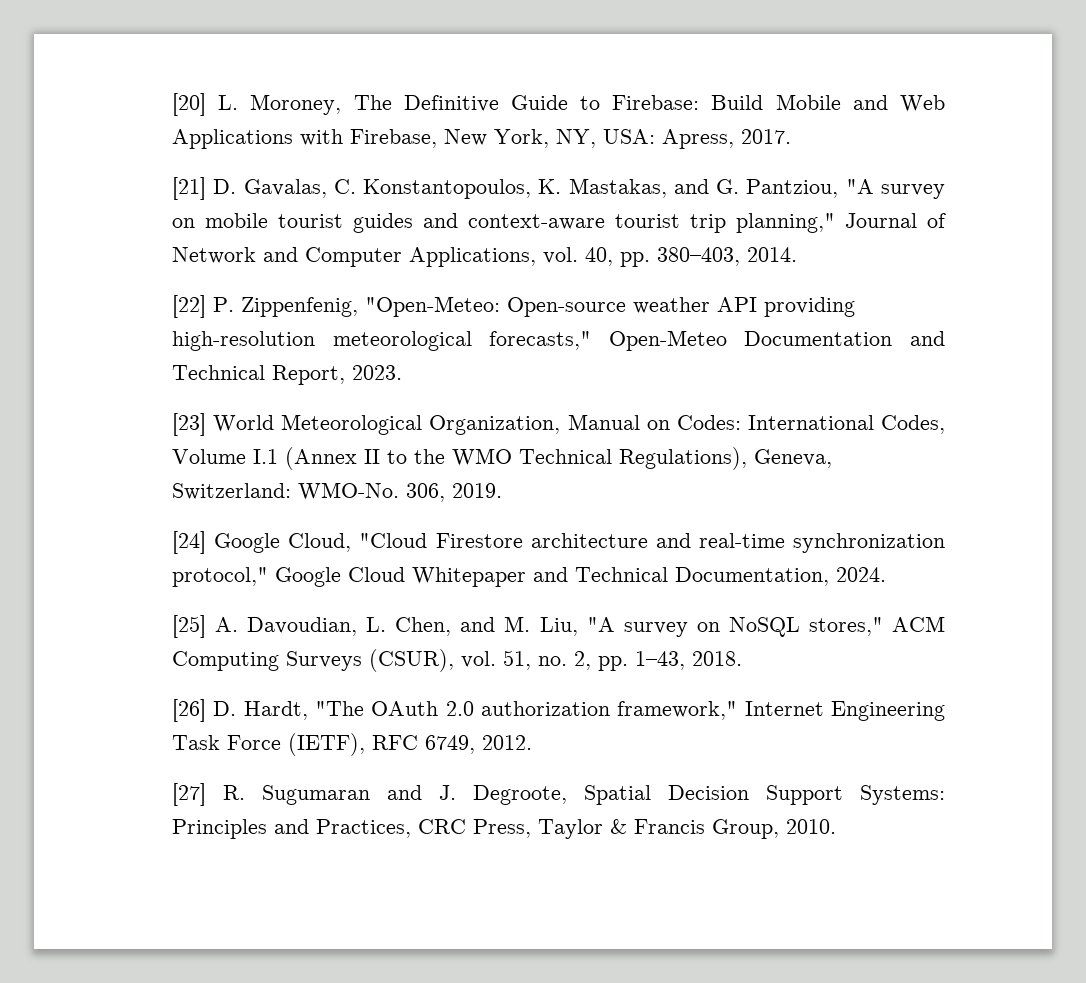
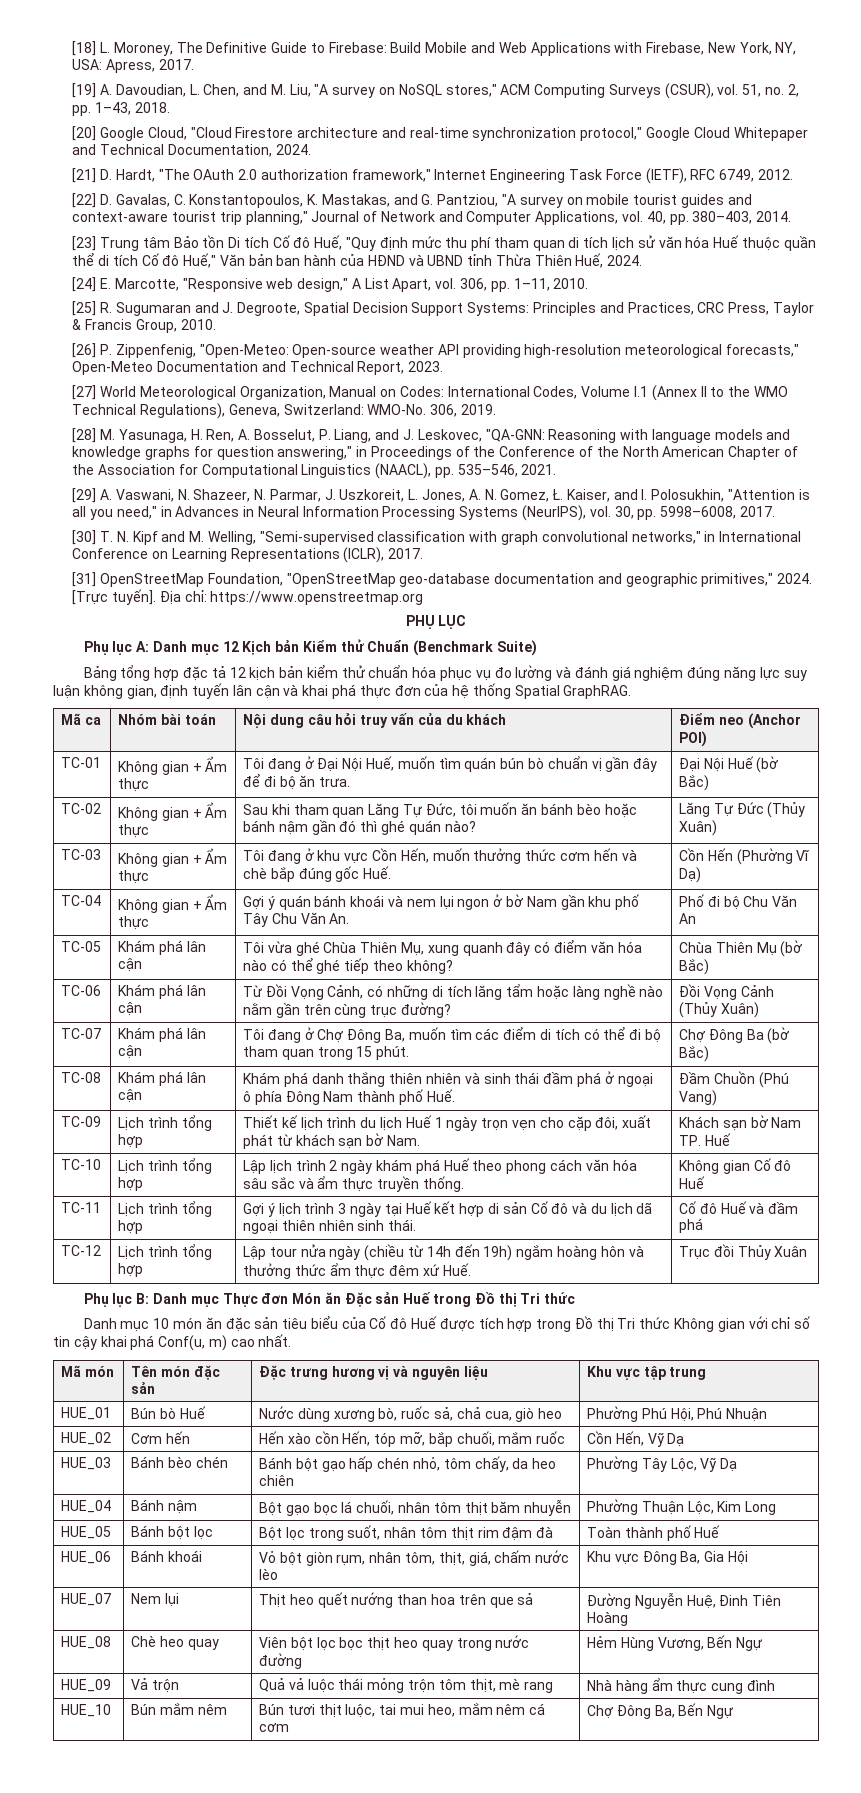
- [20] L. Moroney, The Definitive Guide to Firebase: Build Mobile and Web Applications with Firebase, New York, NY, USA: Apress, 2017.
+ [18] L. Moroney, The Definitive Guide to Firebase: Build Mobile and Web Applications with Firebase, New York, NY, USA: Apress, 2017.
- [21] D. Gavalas, C. Konstantopoulos, K. Mastakas, and G. Pantziou, "A survey on mobile tourist guides and context-aware tourist trip planning," Journal of Network and Computer Applications, vol. 40, pp. 380–403, 2014.
+ [19] A. Davoudian, L. Chen, and M. Liu, "A survey on NoSQL stores," ACM Computing Surveys (CSUR), vol. 51, no. 2, pp. 1–43, 2018.
+ [20] Google Cloud, "Cloud Firestore architecture and real-time synchronization protocol," Google Cloud Whitepaper and Technical Documentation, 2024.
+ [21] D. Hardt, "The OAuth 2.0 authorization framework," Internet Engineering Task Force (IETF), RFC 6749, 2012.
+ [22] D. Gavalas, C. Konstantopoulos, K. Mastakas, and G. Pantziou, "A survey on mobile tourist guides and context-aware tourist trip planning," Journal of Network and Computer Applications, vol. 40, pp. 380–403, 2014.
- [22] P. Zippenfenig, "Open-Meteo: Open-source weather API providing high-resolution meteorological forecasts," Open-Meteo Documentation and Technical Report, 2023.
+ [23] Trung tâm Bảo tồn Di tích Cố đô Huế, "Quy định mức thu phí tham quan di tích lịch sử văn hóa Huế thuộc quần thể di tích Cố đô Huế," Văn bản ban hành của HĐND và UBND tỉnh Thừa Thiên Huế, 2024.
+ [24] E. Marcotte, "Responsive web design," A List Apart, vol. 306, pp. 1–11, 2010.
+ [25] R. Sugumaran and J. Degroote, Spatial Decision Support Systems: Principles and Practices, CRC Press, Taylor & Francis Group, 2010.
+ [26] P. Zippenfenig, "Open-Meteo: Open-source weather API providing high-resolution meteorological forecasts," Open-Meteo Documentation and Technical Report, 2023.
- [23] World Meteorological Organization, Manual on Codes: International Codes, Volume I.1 (Annex II to the WMO Technical Regulations), Geneva, Switzerland: WMO-No.
+ [27] World Meteorological Organization, Manual on Codes: International Codes, Volume I.1 (Annex II to the WMO Technical Regulations), Geneva, Switzerland: WMO-No.
- [24] Google Cloud, "Cloud Firestore architecture and real-time synchronization protocol," Google Cloud Whitepaper and Technical Documentation, 2024.
- [25] A. Davoudian, L. Chen, and M. Liu, "A survey on NoSQL stores," ACM Computing Surveys (CSUR), vol. 51, no. 2, pp. 1–43, 2018.
- [26] D. Hardt, "The OAuth 2.0 authorization framework," Internet Engineering Task Force (IETF), RFC 6749, 2012.
- [27] R. Sugumaran and J. Degroote, Spatial Decision Support Systems: Principles and Practices, CRC Press, Taylor & Francis Group, 2010.
+ [28] M. Yasunaga, H. Ren, A. Bosselut, P. Liang, and J. Leskovec, "QA-GNN: Reasoning with language models and knowledge graphs for question answering," in Proceedings of the Conference of the North American Chapter of the Association for Computational Linguistics (NAACL), pp. 535–546, 2021.
+ [29] A. Vaswani, N. Shazeer, N. Parmar, J. Uszkoreit, L. Jones, A. N. Gomez, Ł. Kaiser, and I. Polosukhin, "Attention is all you need," in Advances in Neural Information Processing Systems (NeurIPS), vol. 30, pp. 5998–6008, 2017.
+ [30] T. N. Kipf and M. Welling, "Semi-supervised classification with graph convolutional networks," in International Conference on Learning Representations (ICLR), 2017.
+ [31] OpenStreetMap Foundation, "OpenStreetMap geo-database documentation and geographic primitives," 2024. [Trực tuyến]. Địa chỉ: https://www.openstreetmap.org
+ PHỤ LỤC
+ Phụ lục A: Danh mục 12 Kịch bản Kiểm thử Chuẩn (Benchmark Suite)
+ Bảng tổng hợp đặc tả 12 kịch bản kiểm thử chuẩn hóa phục vụ đo lường và đánh giá nghiệm đúng năng lực suy luận không gian, định tuyến lân cận và khai phá thực đơn của hệ thống Spatial GraphRAG.
+ Mã ca | Nhóm bài toán | Nội dung câu hỏi truy vấn của du khách | Điểm neo (Anchor POI)
+ TC-01 | Không gian + Ẩm thực | Tôi đang ở Đại Nội Huế, muốn tìm quán bún bò chuẩn vị gần đây để đi bộ ăn trưa. | Đại Nội Huế (bờ Bắc)
+ TC-02 | Không gian + Ẩm thực | Sau khi tham quan Lăng Tự Đức, tôi muốn ăn bánh bèo hoặc bánh nậm gần đó thì ghé quán nào? | Lăng Tự Đức (Thủy Xuân)
+ TC-03 | Không gian + Ẩm thực | Tôi đang ở khu vực Cồn Hến, muốn thưởng thức cơm hến và chè bắp đúng gốc Huế. | Cồn Hến (Phường Vĩ Dạ)
+ TC-04 | Không gian + Ẩm thực | Gợi ý quán bánh khoái và nem lụi ngon ở bờ Nam gần khu phố Tây Chu Văn An. | Phố đi bộ Chu Văn An
+ TC-05 | Khám phá lân cận | Tôi vừa ghé Chùa Thiên Mụ, xung quanh đây có điểm văn hóa nào có thể ghé tiếp theo không? | Chùa Thiên Mụ (bờ Bắc)
+ TC-06 | Khám phá lân cận | Từ Đồi Vọng Cảnh, có những di tích lăng tẩm hoặc làng nghề nào nằm gần trên cùng trục đường? | Đồi Vọng Cảnh (Thủy Xuân)
+ TC-07 | Khám phá lân cận | Tôi đang ở Chợ Đông Ba, muốn tìm các điểm di tích có thể đi bộ tham quan trong 15 phút. | Chợ Đông Ba (bờ Bắc)
+ TC-08 | Khám phá lân cận | Khám phá danh thắng thiên nhiên và sinh thái đầm phá ở ngoại ô phía Đông Nam thành phố Huế. | Đầm Chuồn (Phú Vang)
+ TC-09 | Lịch trình tổng hợp | Thiết kế lịch trình du lịch Huế 1 ngày trọn vẹn cho cặp đôi, xuất phát từ khách sạn bờ Nam. | Khách sạn bờ Nam TP. Huế
+ TC-10 | Lịch trình tổng hợp | Lập lịch trình 2 ngày khám phá Huế theo phong cách văn hóa sâu sắc và ẩm thực truyền thống. | Không gian Cố đô Huế
+ TC-11 | Lịch trình tổng hợp | Gợi ý lịch trình 3 ngày tại Huế kết hợp di sản Cố đô và du lịch dã ngoại thiên nhiên sinh thái. | Cố đô Huế và đầm phá
+ TC-12 | Lịch trình tổng hợp | Lập tour nửa ngày (chiều từ 14h đến 19h) ngắm hoàng hôn và thưởng thức ẩm thực đêm xứ Huế. | Trục đồi Thủy Xuân
+ Phụ lục B: Danh mục Thực đơn Món ăn Đặc sản Huế trong Đồ thị Tri thức
+ Danh mục 10 món ăn đặc sản tiêu biểu của Cố đô Huế được tích hợp trong Đồ thị Tri thức Không gian với chỉ số tin cậy khai phá Conf(u, m) cao nhất.
+ Mã món | Tên món đặc sản | Đặc trưng hương vị và nguyên liệu | Khu vực tập trung
+ HUE_01 | Bún bò Huế | Nước dùng xương bò, ruốc sả, chả cua, giò heo | Phường Phú Hội, Phú Nhuận
+ HUE_02 | Cơm hến | Hến xào cồn Hến, tóp mỡ, bắp chuối, mắm ruốc | Cồn Hến, Vỹ Dạ
+ HUE_03 | Bánh bèo chén | Bánh bột gạo hấp chén nhỏ, tôm chấy, da heo chiên | Phường Tây Lộc, Vỹ Dạ
+ HUE_04 | Bánh nậm | Bột gạo bọc lá chuối, nhân tôm thịt băm nhuyễn | Phường Thuận Lộc, Kim Long
+ HUE_05 | Bánh bột lọc | Bột lọc trong suốt, nhân tôm thịt rim đậm đà | Toàn thành phố Huế
+ HUE_06 | Bánh khoái | Vỏ bột giòn rụm, nhân tôm, thịt, giá, chấm nước lèo | Khu vực Đông Ba, Gia Hội
+ HUE_07 | Nem lụi | Thịt heo quết nướng than hoa trên que sả | Đường Nguyễn Huệ, Đinh Tiên Hoàng
+ HUE_08 | Chè heo quay | Viên bột lọc bọc thịt heo quay trong nước đường | Hẻm Hùng Vương, Bến Ngự
+ HUE_09 | Vả trộn | Quả vả luộc thái mỏng trộn tôm thịt, mè rang | Nhà hàng ẩm thực cung đình
+ HUE_10 | Bún mắm nêm | Bún tươi thịt luộc, tai mui heo, mắm nêm cá cơm | Chợ Đông Ba, Bến Ngự

